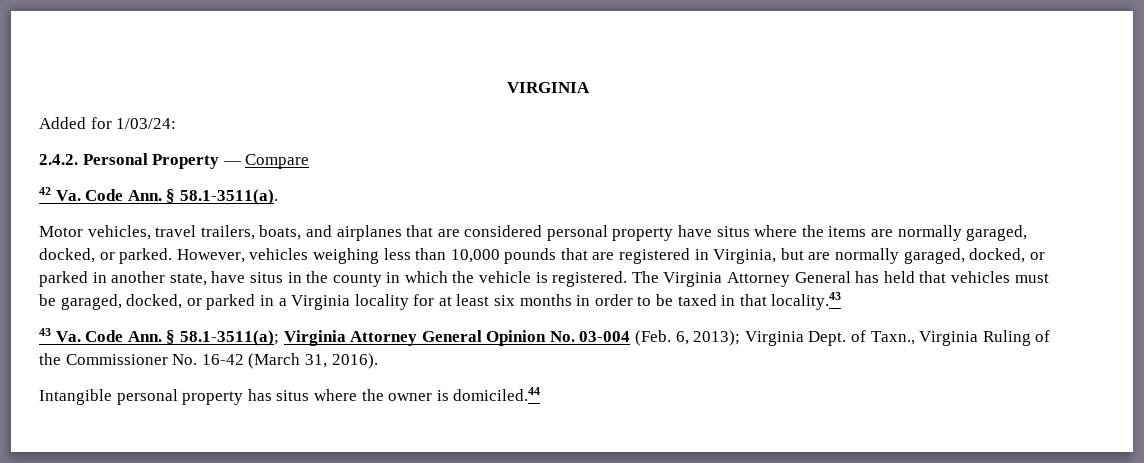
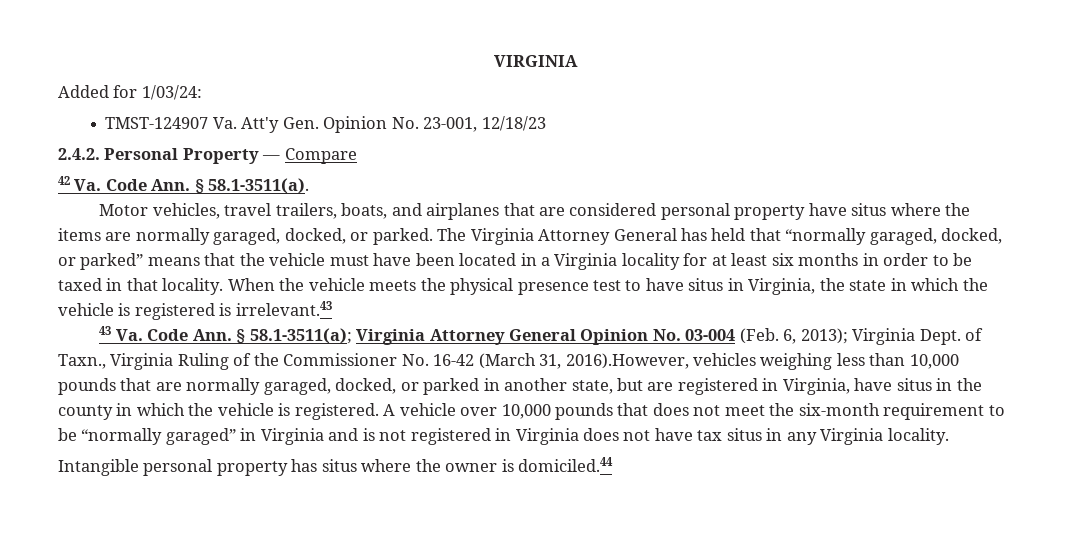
+ TMST-124907 Va. Att'y Gen. Opinion No. 23-001, 12/18/23
- However, vehicles weighing less than 10,000 pounds that are registered in Virginia, but are normally garaged, docked, or parked in another state, have situs in the county in which the vehicle is registered.
- The Virginia Attorney General has held that vehicles must be garaged, docked, or parked in a Virginia locality for at least six months in order to be taxed in that locality.43
+ The Virginia Attorney General has held that “normally garaged, docked, or parked” means that the vehicle must have been located in a Virginia locality for at least six months in order to be taxed in that locality. When the vehicle meets the physical presence test to have situs in Virginia, the state in which the vehicle is registered is irrelevant.43
- 43 Va. Code Ann. § 58.1-3511(a); Virginia Attorney General Opinion No. 03-004 (Feb. 6, 2013); Virginia Dept. of Taxn., Virginia Ruling of the Commissioner No. 16-42 (March 31, 2016).
+ 43 Va. Code Ann. § 58.1-3511(a); Virginia Attorney General Opinion No. 03-004 (Feb. 6, 2013); Virginia Dept. of Taxn., Virginia Ruling of the Commissioner No. 16-42 (March 31, 2016).However, vehicles weighing less than 10,000 pounds that are normally garaged, docked, or parked in another state, but are registered in Virginia, have situs in the county in which the vehicle is registered. A vehicle over 10,000 pounds that does not meet the six-month requirement to be “normally garaged” in Virginia and is not registered in Virginia does not have tax situs in any Virginia locality.

